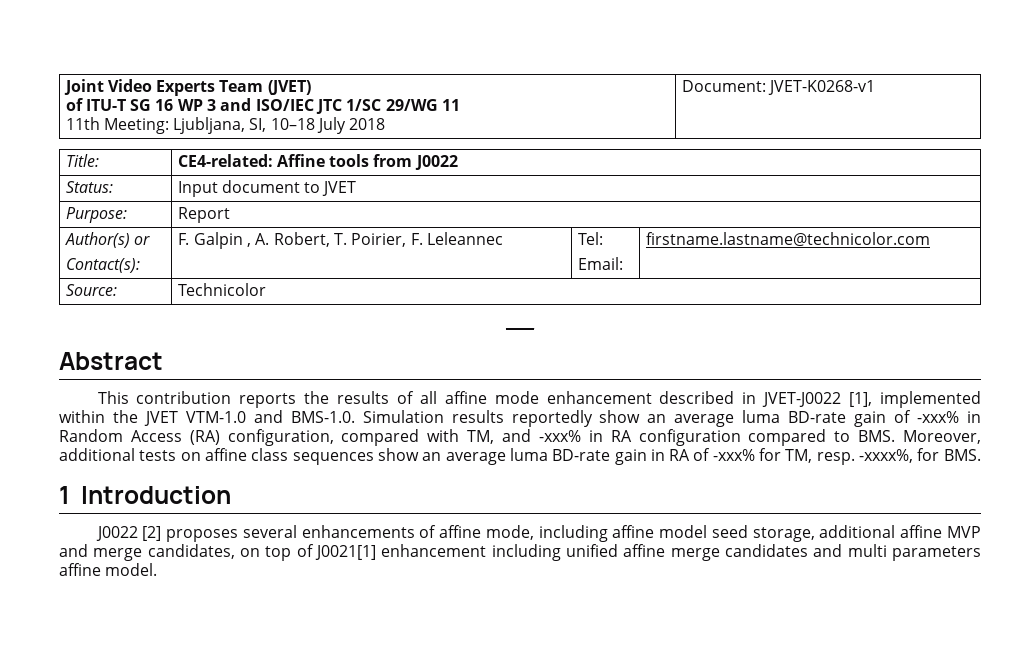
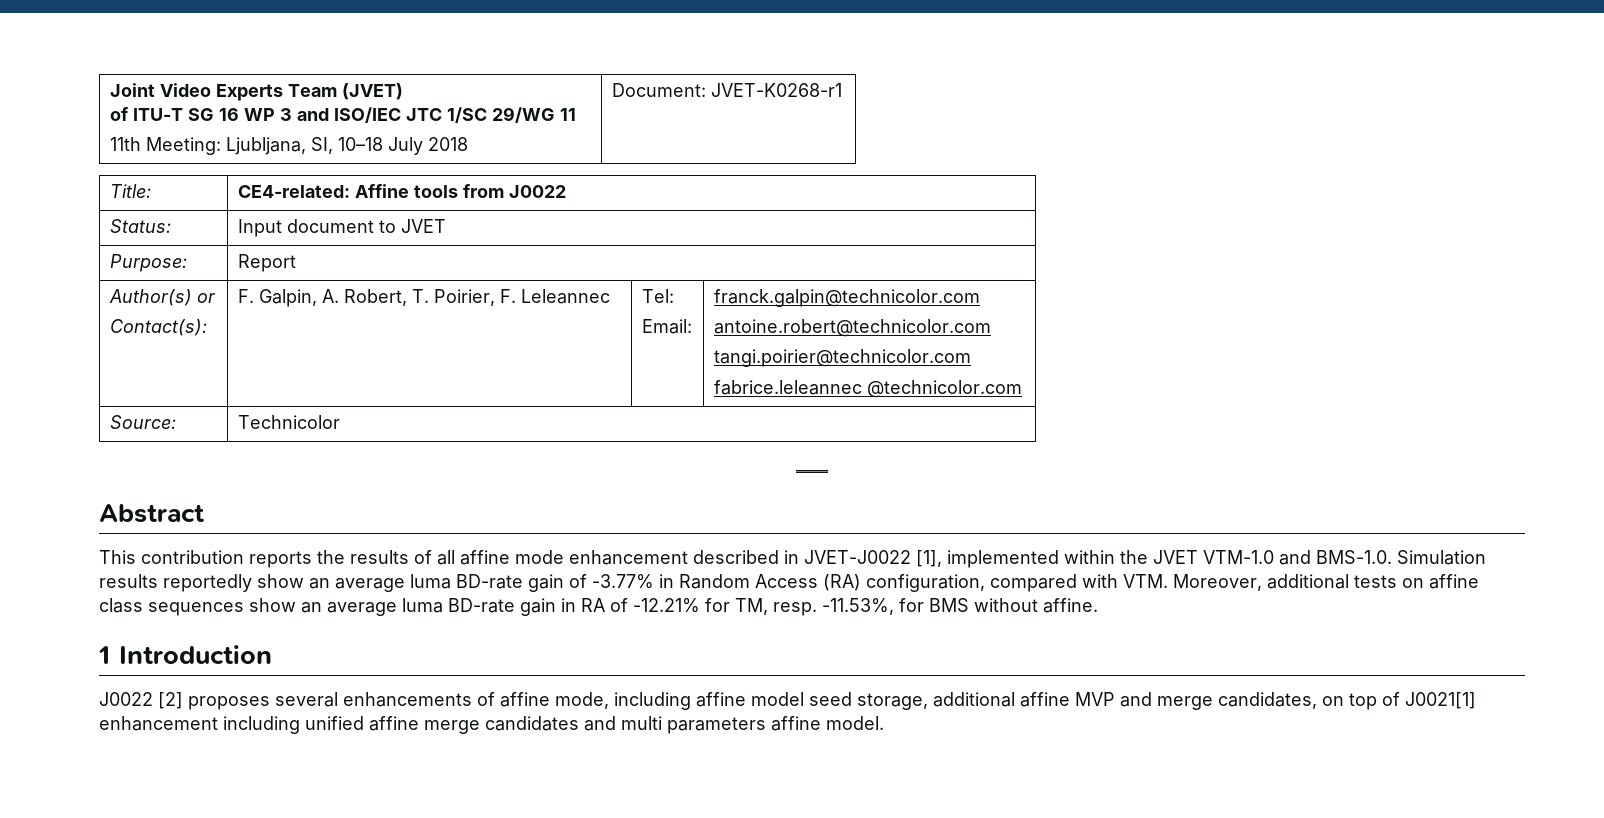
  Joint Video Experts Team (JVET)
  of ITU-T SG 16 WP 3 and ISO/IEC JTC 1/SC 29/WG 11
- 11th Meeting: Ljubljana, SI, 10–18 July 2018 | Document: JVET-K0268-v1
+ 11th Meeting: Ljubljana, SI, 10–18 July 2018 | Document: JVET-K0268-r1
  Author(s) or
- Contact(s): | F. Galpin , A. Robert, T. Poirier, F. Leleannec | Tel:
- Email: | firstname.lastname@technicolor.com
+ Contact(s): | F. Galpin, A. Robert, T. Poirier, F. Leleannec | Tel:
+ Email: | franck.galpin@technicolor.com
+ antoine.robert@technicolor.com
+ tangi.poirier@technicolor.com
+ fabrice.leleannec @technicolor.com
- This contribution reports the results of all affine mode enhancement described in JVET-J0022 [1], implemented within the JVET VTM-1.0 and BMS-1.0. Simulation results reportedly show an average luma BD-rate gain of -xxx% in Random Access (RA) configuration, compared with TM, and -xxx% in RA configuration compared to BMS. Moreover, additional tests on affine class sequences show an average luma BD-rate gain in RA of -xxx% for TM, resp. -xxxx%, for BMS.
+ This contribution reports the results of all affine mode enhancement described in JVET-J0022 [1], implemented within the JVET VTM-1.0 and BMS-1.0. Simulation results reportedly show an average luma BD-rate gain of -3.77% in Random Access (RA) configuration, compared with VTM. Moreover, additional tests on affine class sequences show an average luma BD-rate gain in RA of -12.21% for TM, resp. -11.53%, for BMS without affine.

